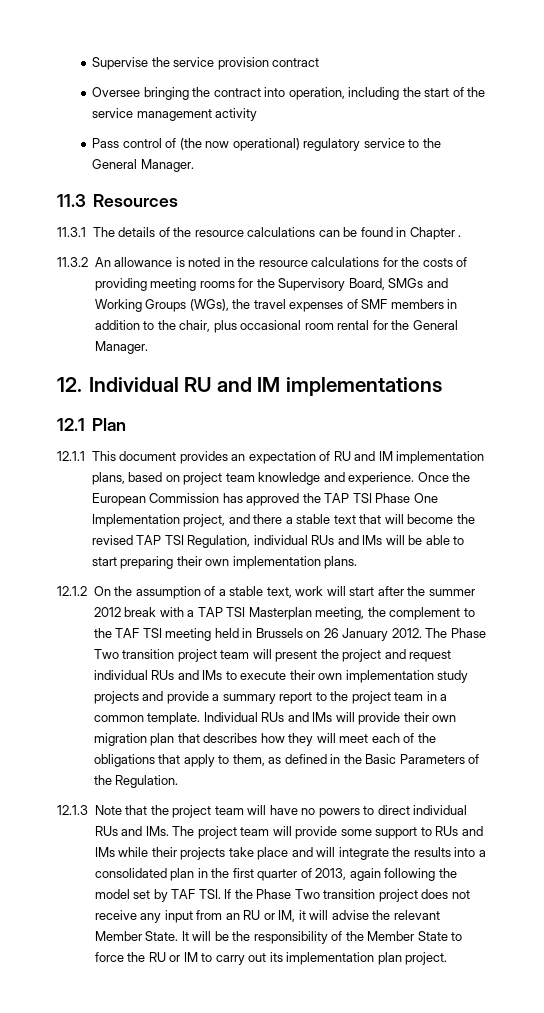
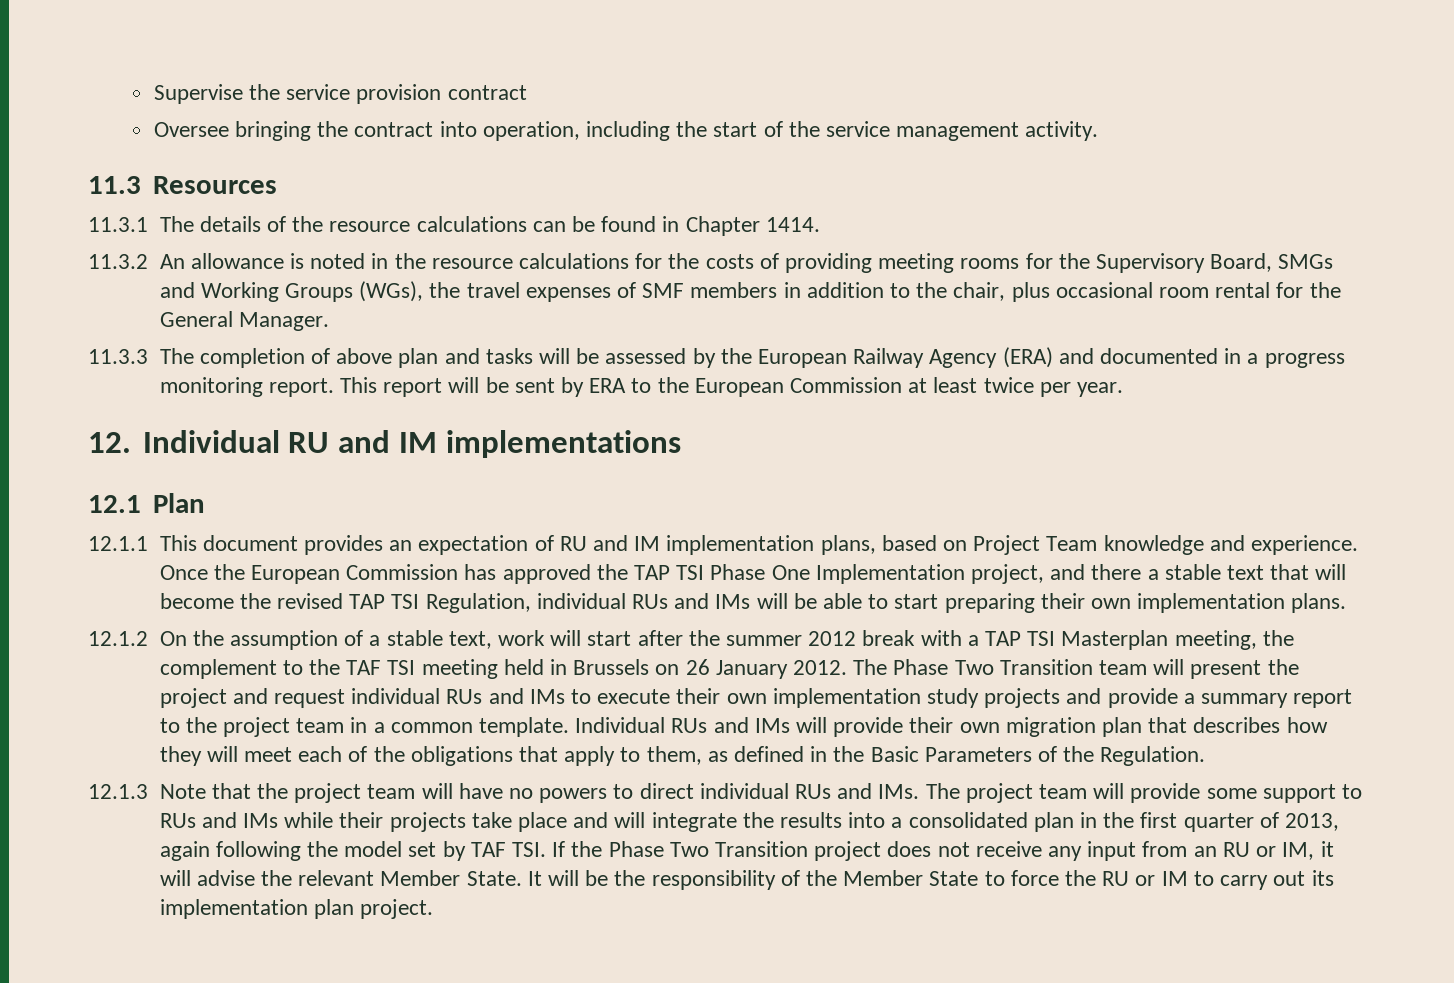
- Oversee bringing the contract into operation, including the start of the service management activity
- Pass control of (the now operational) regulatory service to the General Manager.
+ Oversee bringing the contract into operation, including the start of the service management activity.
- 11.3.1 The details of the resource calculations can be found in Chapter .
+ 11.3.1 The details of the resource calculations can be found in Chapter 1414.
+ 11.3.3 The completion of above plan and tasks will be assessed by the European Railway Agency (ERA) and documented in a progress monitoring report. This report will be sent by ERA to the European Commission at least twice per year.
- 12.1.1 This document provides an expectation of RU and IM implementation plans, based on project team knowledge and experience.
+ 12.1.1 This document provides an expectation of RU and IM implementation plans, based on Project Team knowledge and experience.
- The Phase Two transition project team will present the project and request individual RUs and IMs to execute their own implementation study projects and provide a summary report to the project team in a common template.
+ The Phase Two Transition team will present the project and request individual RUs and IMs to execute their own implementation study projects and provide a summary report to the project team in a common template.
- 12.1.3 Note that the project team will have no powers to direct individual RUs and IMs. The project team will provide some support to RUs and IMs while their projects take place and will integrate the results into a consolidated plan in the first quarter of 2013, again following the model set by TAF TSI. If the Phase Two transition project does not receive any input from an RU or IM, it will advise the relevant Member State.
+ 12.1.3 Note that the project team will have no powers to direct individual RUs and IMs. The project team will provide some support to RUs and IMs while their projects take place and will integrate the results into a consolidated plan in the first quarter of 2013, again following the model set by TAF TSI. If the Phase Two Transition project does not receive any input from an RU or IM, it will advise the relevant Member State.

